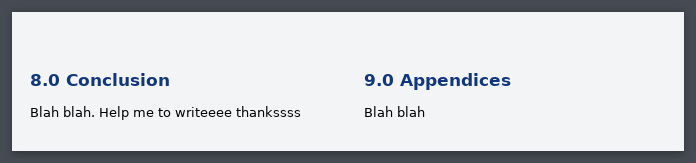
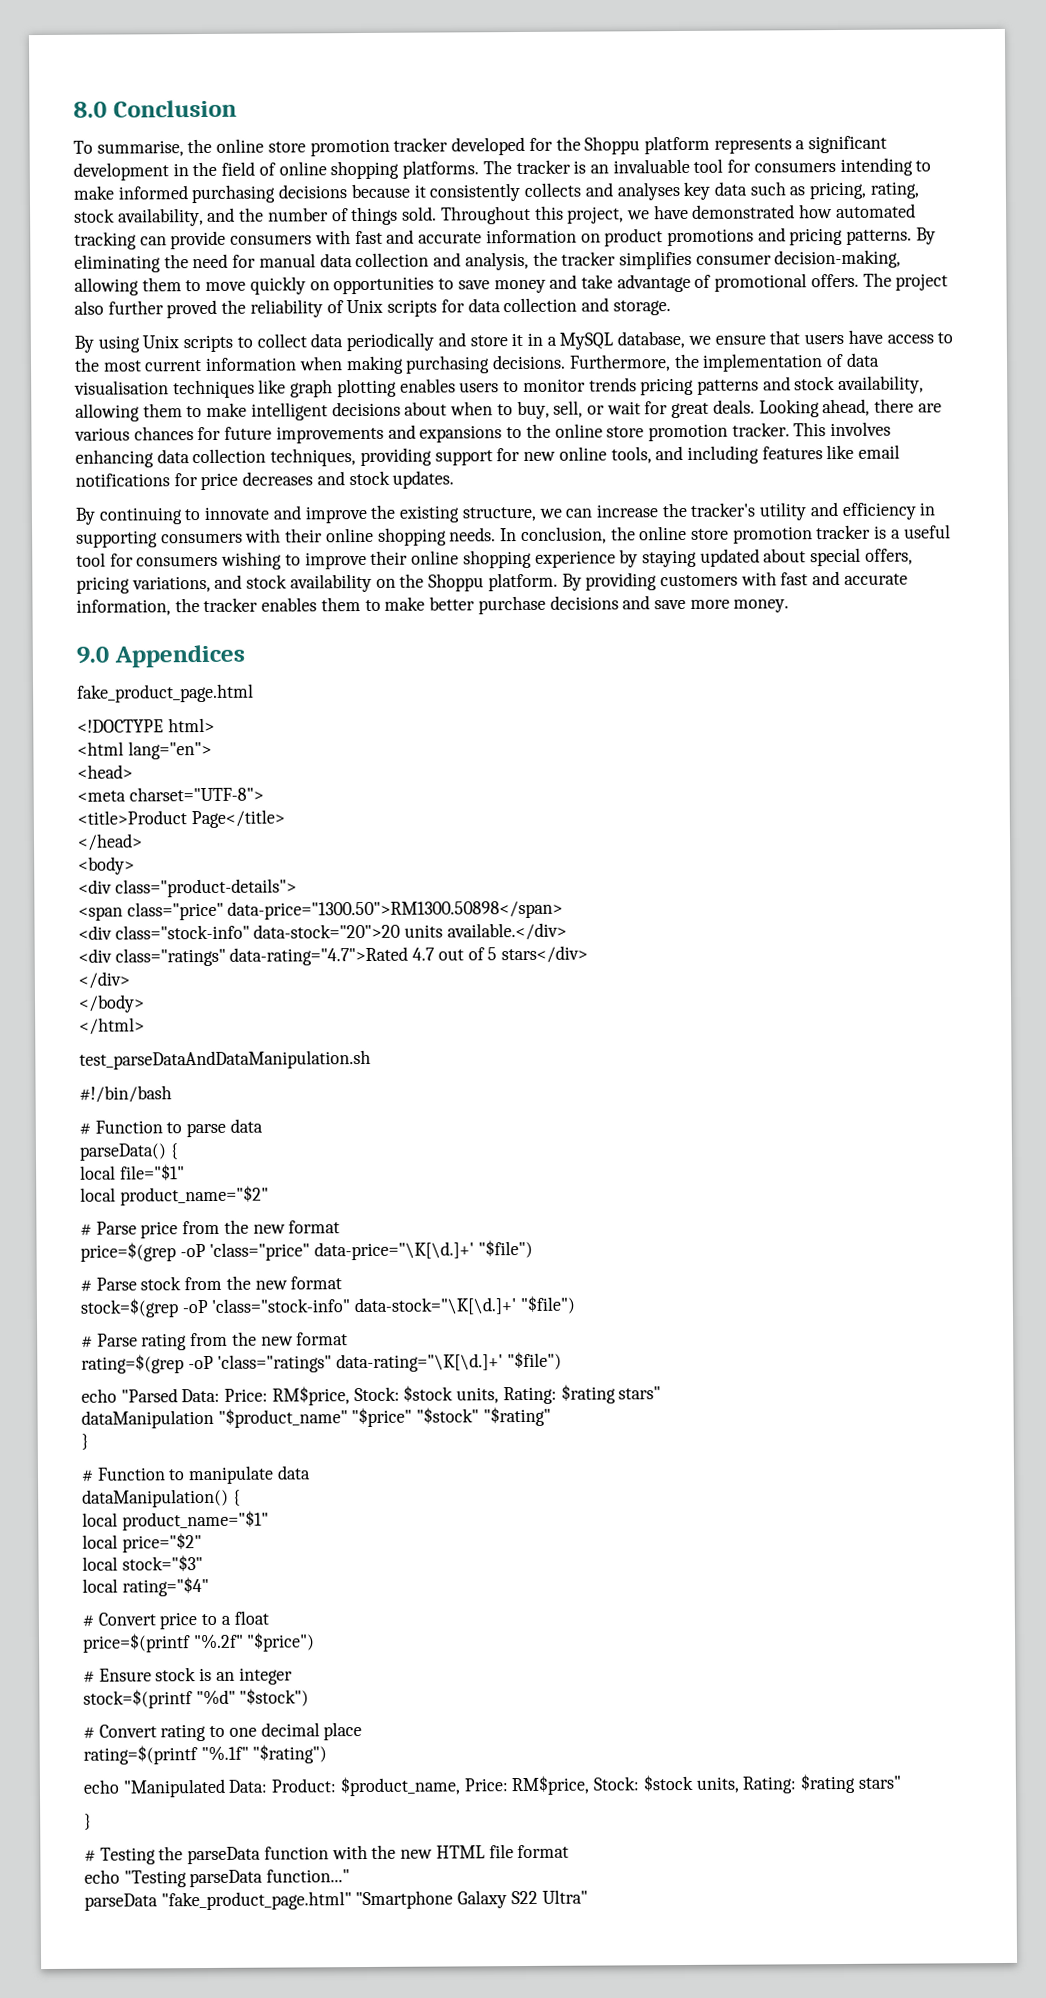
- Blah blah. Help me to writeeee thankssss
+ To summarise, the online store promotion tracker developed for the Shoppu platform represents a significant development in the field of online shopping platforms. The tracker is an invaluable tool for consumers intending to make informed purchasing decisions because it consistently collects and analyses key data such as pricing, rating, stock availability, and the number of things sold. Throughout this project, we have demonstrated how automated tracking can provide consumers with fast and accurate information on product promotions and pricing patterns. By eliminating the need for manual data collection and analysis, the tracker simplifies consumer decision-making, allowing them to move quickly on opportunities to save money and take advantage of promotional offers. The project also further proved the reliability of Unix scripts for data collection and storage.
+ By using Unix scripts to collect data periodically and store it in a MySQL database, we ensure that users have access to the most current information when making purchasing decisions. Furthermore, the implementation of data visualisation techniques like graph plotting enables users to monitor trends pricing patterns and stock availability, allowing them to make intelligent decisions about when to buy, sell, or wait for great deals. Looking ahead, there are various chances for future improvements and expansions to the online store promotion tracker. This involves enhancing data collection techniques, providing support for new online tools, and including features like email notifications for price decreases and stock updates.
+ By continuing to innovate and improve the existing structure, we can increase the tracker's utility and efficiency in supporting consumers with their online shopping needs. In conclusion, the online store promotion tracker is a useful tool for consumers wishing to improve their online shopping experience by staying updated about special offers, pricing variations, and stock availability on the Shoppu platform. By providing customers with fast and accurate information, the tracker enables them to make better purchase decisions and save more money.
  9.0 Appendices
- Blah blah
+ fake_product_page.html
+ <!DOCTYPE html>
+ <html lang="en">
+ <head>
+ <meta charset="UTF-8">
+ <title>Product Page</title>
+ </head>
+ <body>
+ <div class="product-details">
+ <span class="price" data-price="1300.50">RM1300.50898</span>
+ <div class="stock-info" data-stock="20">20 units available.</div>
+ <div class="ratings" data-rating="4.7">Rated 4.7 out of 5 stars</div>
+ </div>
+ </body>
+ </html>
+ test_parseDataAndDataManipulation.sh
+ #!/bin/bash
+ # Function to parse data
+ parseData() {
+ local file="$1"
+ local product_name="$2"
+ # Parse price from the new format
+ price=$(grep -oP 'class="price" data-price="\K[\d.]+' "$file")
+ # Parse stock from the new format
+ stock=$(grep -oP 'class="stock-info" data-stock="\K[\d.]+' "$file")
+ # Parse rating from the new format
+ rating=$(grep -oP 'class="ratings" data-rating="\K[\d.]+' "$file")
+ echo "Parsed Data: Price: RM$price, Stock: $stock units, Rating: $rating stars"
+ dataManipulation "$product_name" "$price" "$stock" "$rating"
+ }
+ # Function to manipulate data
+ dataManipulation() {
+ local product_name="$1"
+ local price="$2"
+ local stock="$3"
+ local rating="$4"
+ # Convert price to a float
+ price=$(printf "%.2f" "$price")
+ # Ensure stock is an integer
+ stock=$(printf "%d" "$stock")
+ # Convert rating to one decimal place
+ rating=$(printf "%.1f" "$rating")
+ echo "Manipulated Data: Product: $product_name, Price: RM$price, Stock: $stock units, Rating: $rating stars"
+ }
+ # Testing the parseData function with the new HTML file format
+ echo "Testing parseData function..."
+ parseData "fake_product_page.html" "Smartphone Galaxy S22 Ultra"

